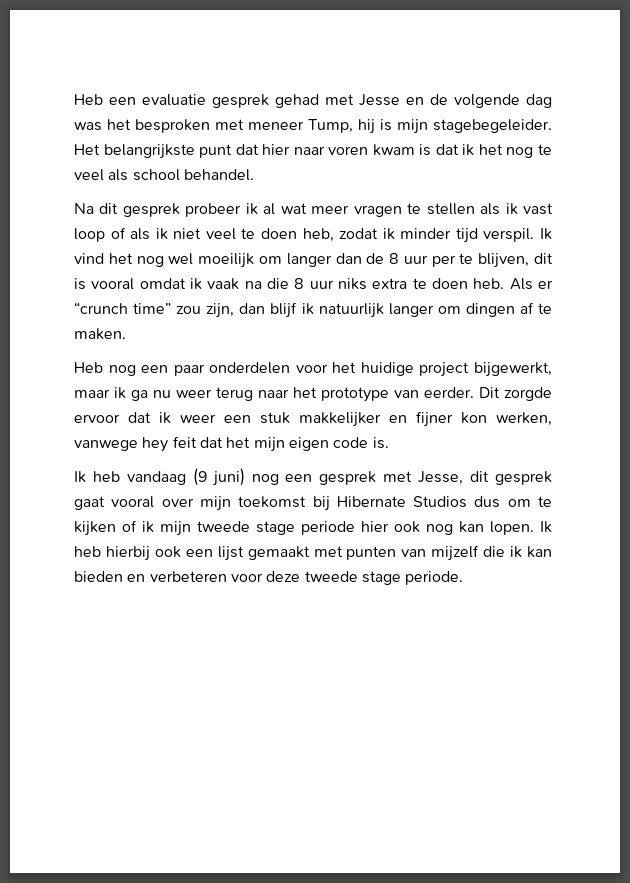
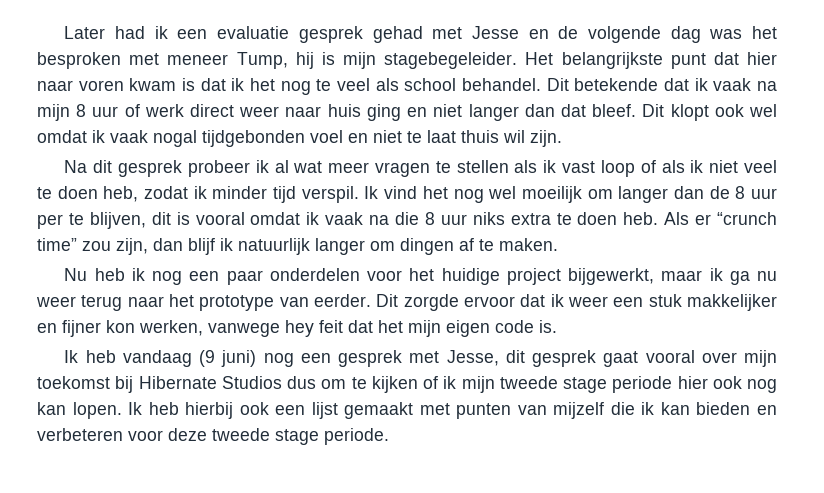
- Heb een evaluatie gesprek gehad met Jesse en de volgende dag was het besproken met meneer Tump, hij is mijn stagebegeleider.
+ Later had ik een evaluatie gesprek gehad met Jesse en de volgende dag was het besproken met meneer Tump, hij is mijn stagebegeleider.
+ Dit betekende dat ik vaak na mijn 8 uur of werk direct weer naar huis ging en niet langer dan dat bleef. Dit klopt ook wel omdat ik vaak nogal tijdgebonden voel en niet te laat thuis wil zijn.
- Heb nog een paar onderdelen voor het huidige project bijgewerkt, maar ik ga nu weer terug naar het prototype van eerder.
+ Nu heb ik nog een paar onderdelen voor het huidige project bijgewerkt, maar ik ga nu weer terug naar het prototype van eerder.

